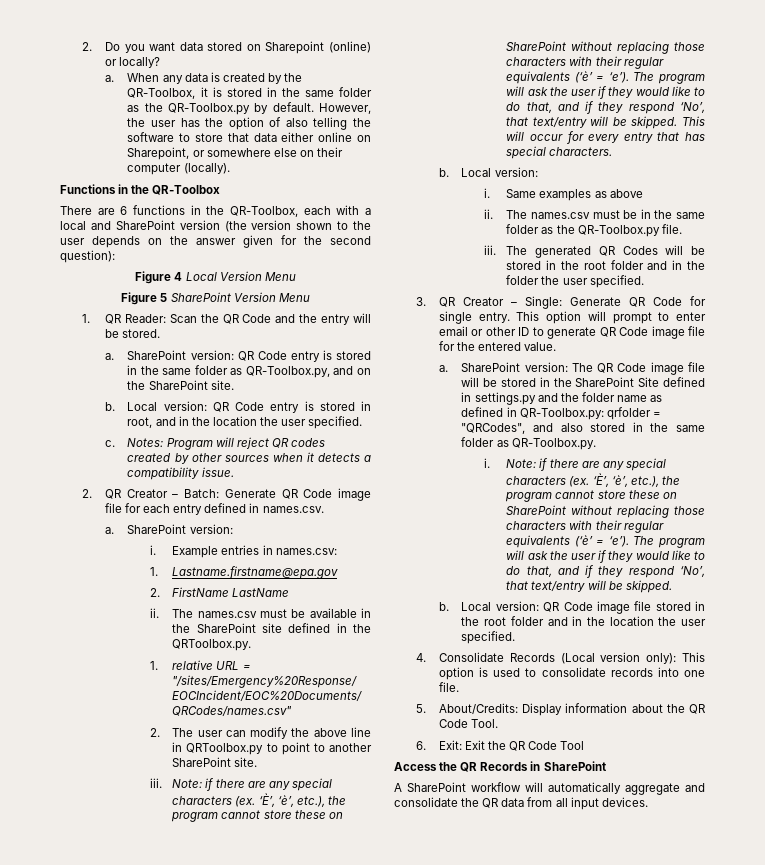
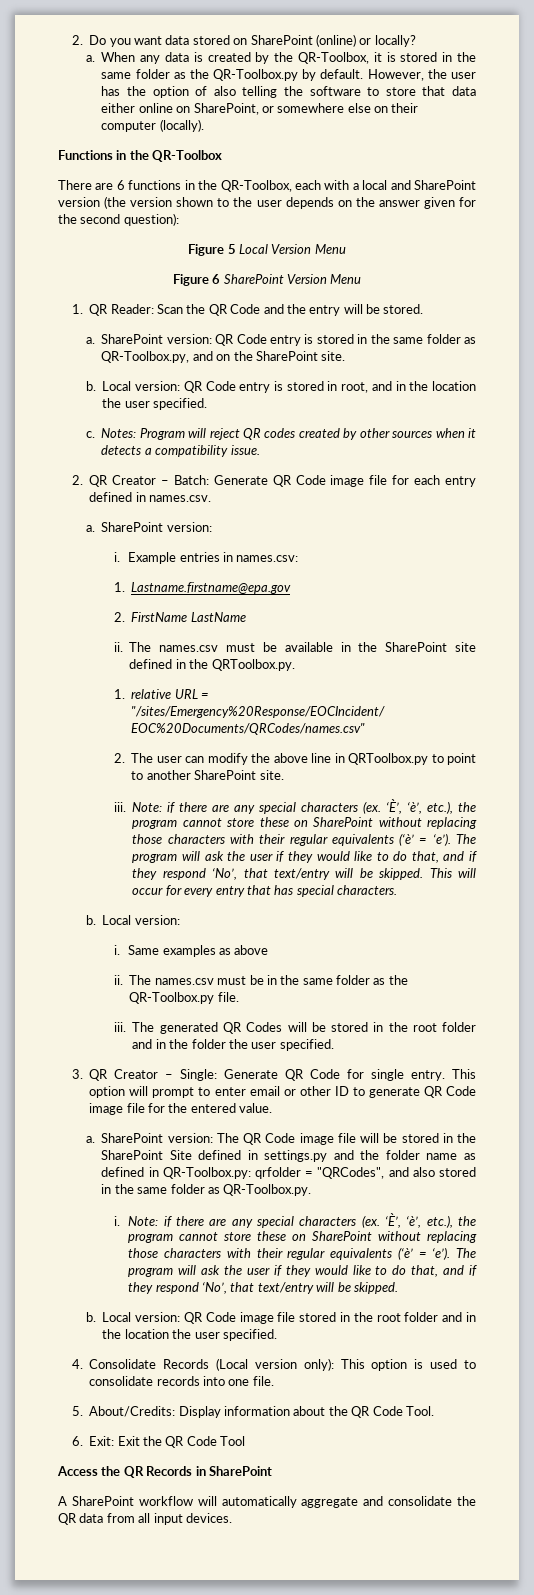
- 2. Do you want data stored on Sharepoint (online) or locally?
+ 2. Do you want data stored on SharePoint (online) or locally?
- However, the user has the option of also telling the software to store that data either online on Sharepoint, or somewhere else on their computer (locally).
+ However, the user has the option of also telling the software to store that data either online on SharePoint, or somewhere else on their computer (locally).
- Figure 4 Local Version Menu
+ Figure 5 Local Version Menu
- Figure 5 SharePoint Version Menu
+ Figure 6 SharePoint Version Menu

